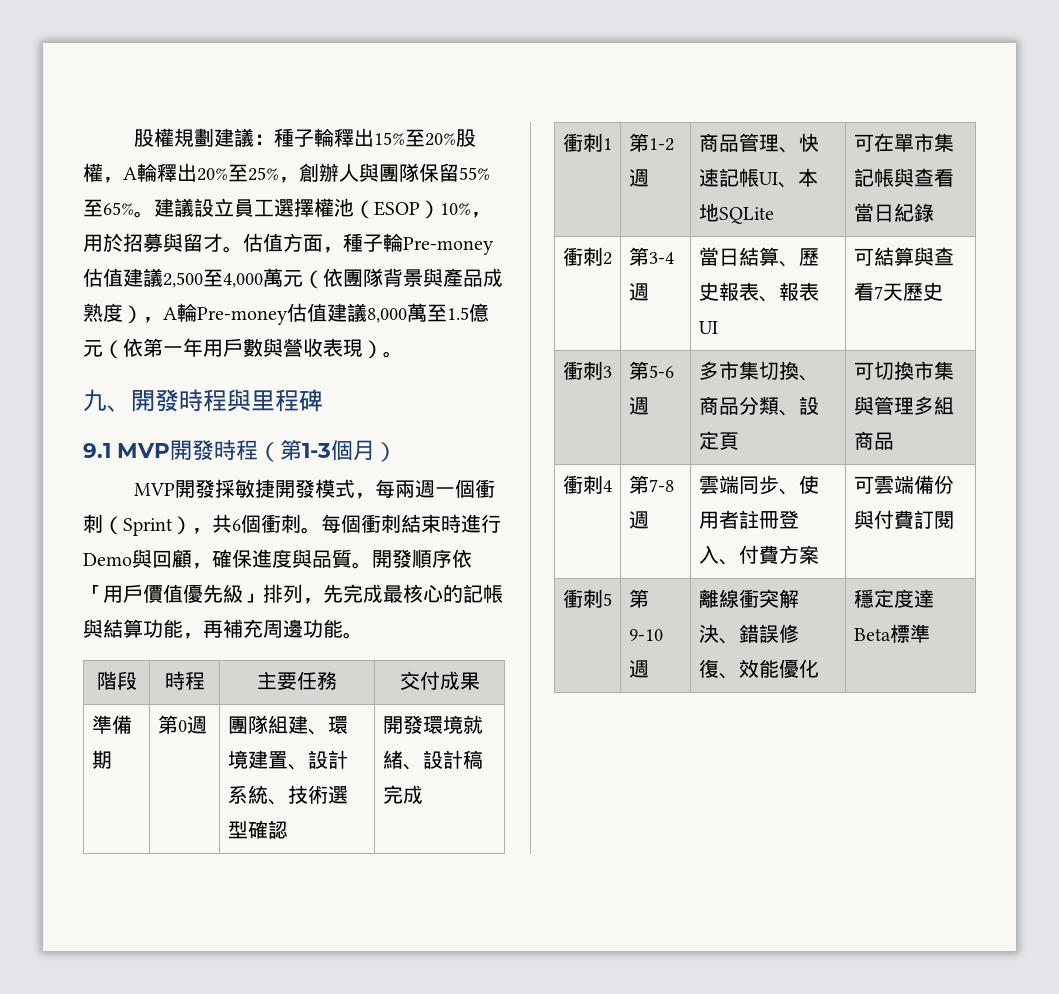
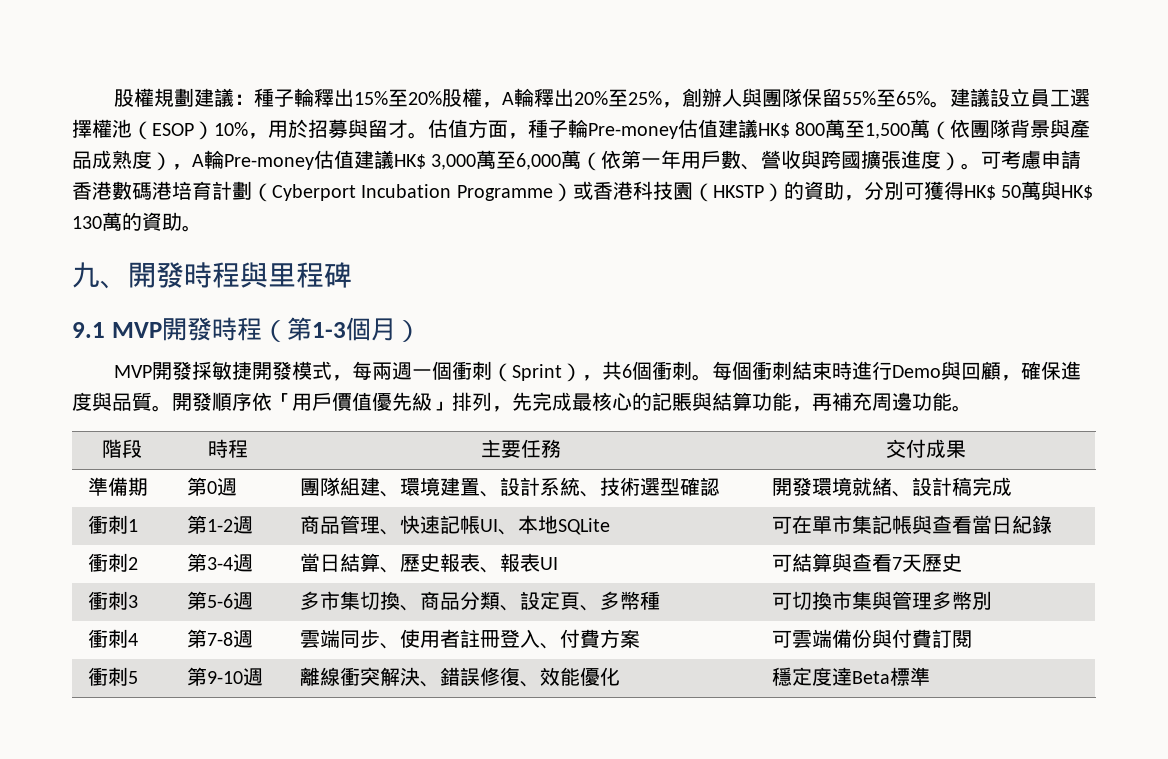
- 估值方面，種子輪Pre-money估值建議2,500至4,000萬元（依團隊背景與產品成熟度），A輪Pre-money估值建議8,000萬至1.5億元（依第一年用戶數與營收表現）。
+ 估值方面，種子輪Pre-money估值建議HK$ 800萬至1,500萬（依團隊背景與產品成熟度），A輪Pre-money估值建議HK$ 3,000萬至6,000萬（依第一年用戶數、營收與跨國擴張進度）。可考慮申請香港數碼港培育計劃（Cyberport Incubation Programme）或香港科技園（HKSTP）的資助，分別可獲得HK$ 50萬與HK$ 130萬的資助。
- 開發順序依「用戶價值優先級」排列，先完成最核心的記帳與結算功能，再補充周邊功能。
+ 開發順序依「用戶價值優先級」排列，先完成最核心的記賬與結算功能，再補充周邊功能。
- 衝刺3 | 第5-6週 | 多市集切換、商品分類、設定頁 | 可切換市集與管理多組商品
+ 衝刺3 | 第5-6週 | 多市集切換、商品分類、設定頁、多幣種 | 可切換市集與管理多幣別

